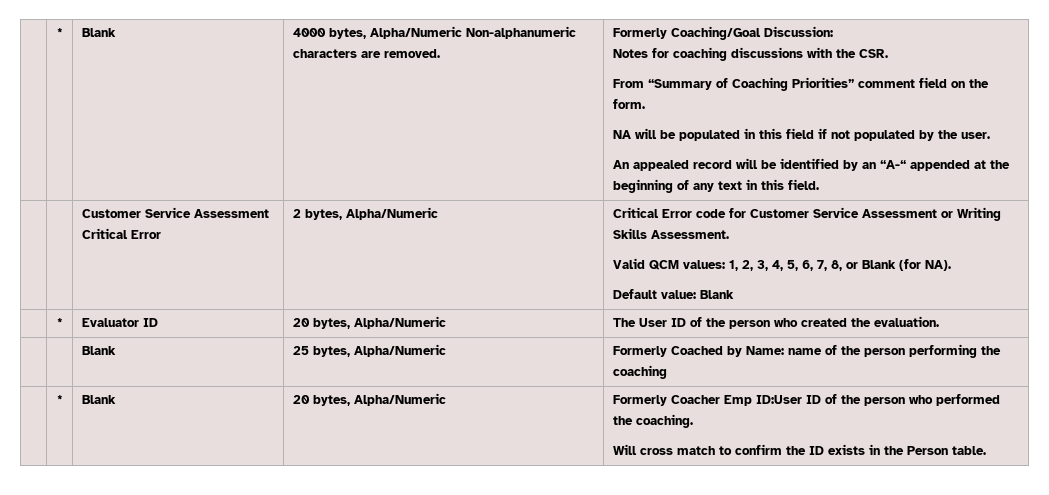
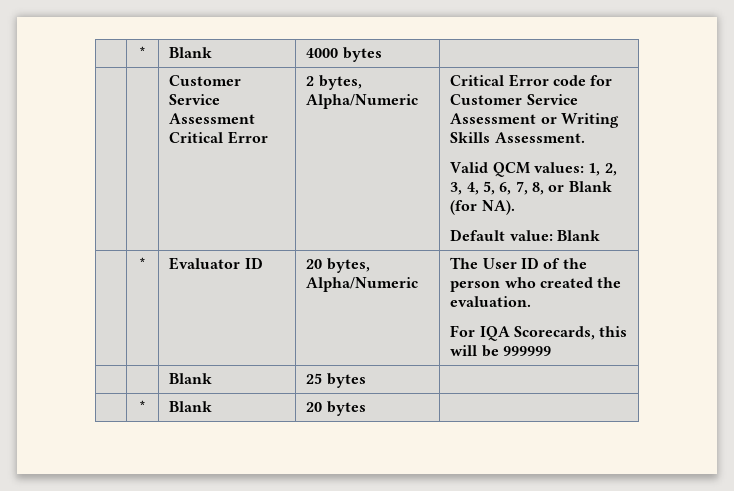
- 4000 bytes, Alpha/Numeric Non-alphanumeric characters are removed. | Formerly Coaching/Goal Discussion:
- Notes for coaching discussions with the CSR.
- From “Summary of Coaching Priorities” comment field on the form.
- NA will be populated in this field if not populated by the user.
- An appealed record will be identified by an “A-“ appended at the beginning of any text in this field.
+ 4000 bytes
  | * | Evaluator ID | 20 bytes, Alpha/Numeric | The User ID of the person who created the evaluation.
- | | Blank | 25 bytes, Alpha/Numeric | Formerly Coached by Name: name of the person performing the coaching
- | * | Blank | 20 bytes, Alpha/Numeric | Formerly Coacher Emp ID:User ID of the person who performed the coaching.
- Will cross match to confirm the ID exists in the Person table.
+ For IQA Scorecards, this will be 999999
+ | | Blank | 25 bytes |
+ | * | Blank | 20 bytes |

